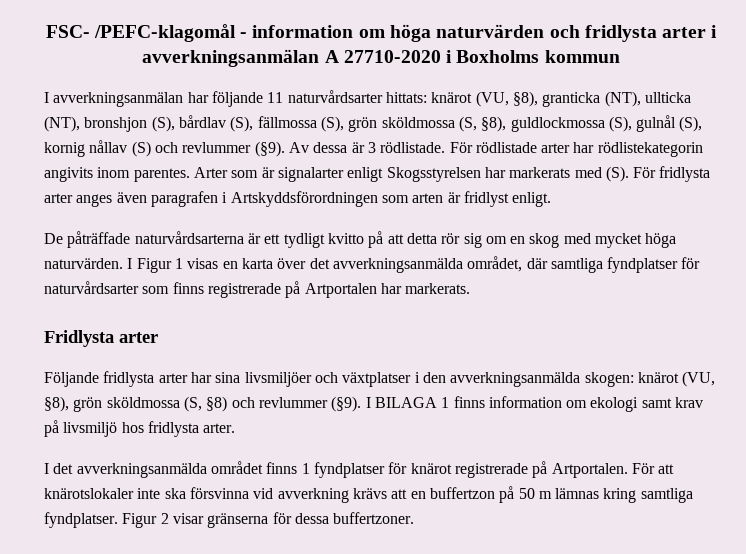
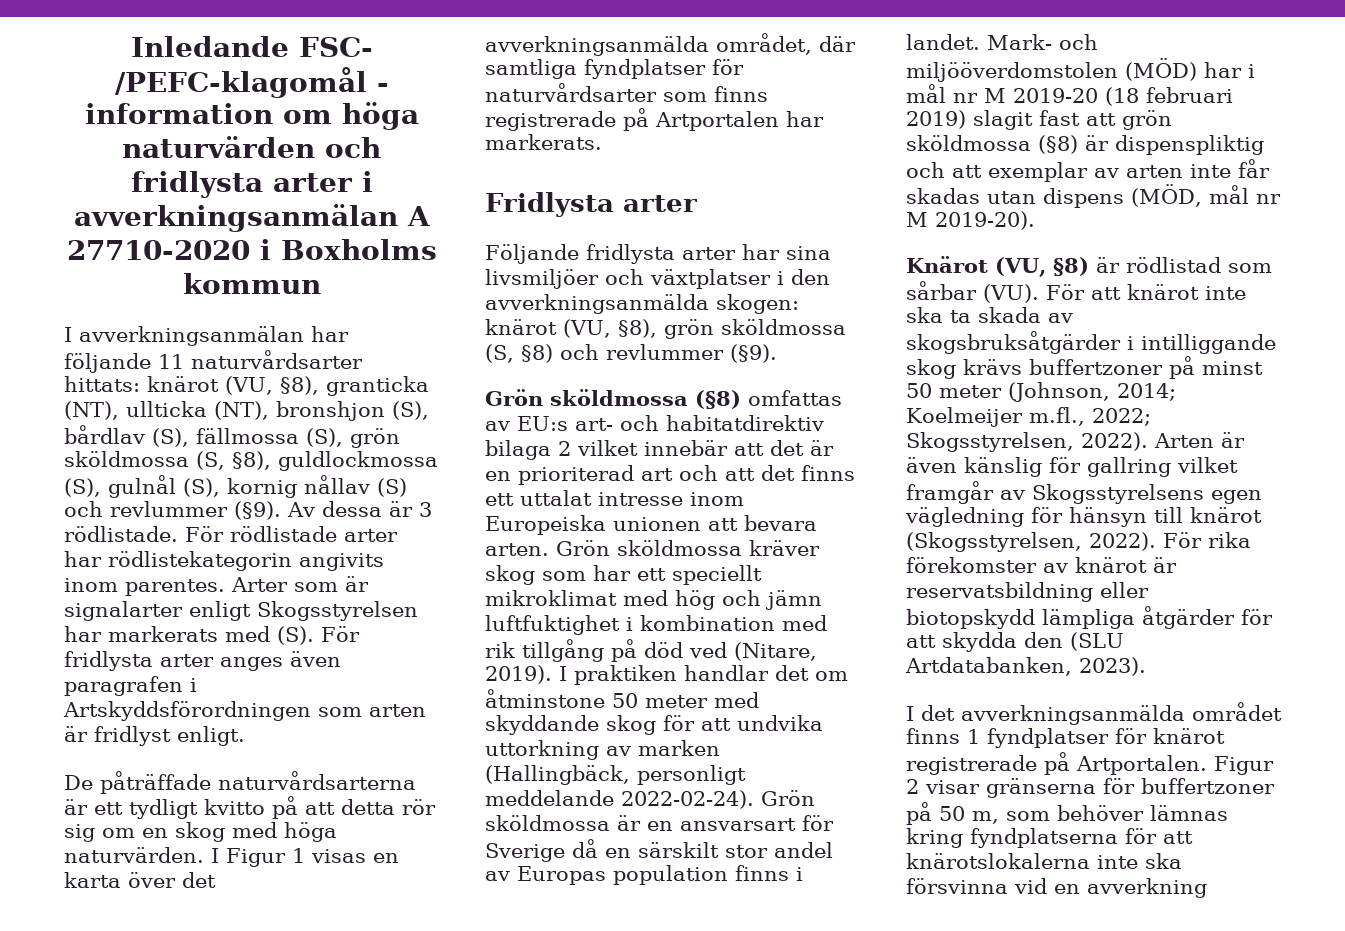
- FSC- /PEFC-klagomål - information om höga naturvärden och fridlysta arter i avverkningsanmälan A 27710-2020 i Boxholms kommun
+ Inledande FSC- /PEFC-klagomål - information om höga naturvärden och fridlysta arter i avverkningsanmälan A 27710-2020 i Boxholms kommun
- De påträffade naturvårdsarterna är ett tydligt kvitto på att detta rör sig om en skog med mycket höga naturvärden.
+ De påträffade naturvårdsarterna är ett tydligt kvitto på att detta rör sig om en skog med höga naturvärden.
- Följande fridlysta arter har sina livsmiljöer och växtplatser i den avverkningsanmälda skogen: knärot (VU, §8), grön sköldmossa (S, §8) och revlummer (§9). I BILAGA 1 finns information om ekologi samt krav på livsmiljö hos fridlysta arter.
+ Följande fridlysta arter har sina livsmiljöer och växtplatser i den avverkningsanmälda skogen: knärot (VU, §8), grön sköldmossa (S, §8) och revlummer (§9).
+ Grön sköldmossa (§8) omfattas av EU:s art- och habitatdirektiv bilaga 2 vilket innebär att det är en prioriterad art och att det finns ett uttalat intresse inom Europeiska unionen att bevara arten. Grön sköldmossa kräver skog som har ett speciellt mikroklimat med hög och jämn luftfuktighet i kombination med rik tillgång på död ved (Nitare, 2019). I praktiken handlar det om åtminstone 50 meter med skyddande skog för att undvika uttorkning av marken (Hallingbäck, personligt meddelande 2022-02-24). Grön sköldmossa är en ansvarsart för Sverige då en särskilt stor andel av Europas population finns i landet. Mark- och miljööverdomstolen (MÖD) har i mål nr M 2019-20 (18 februari 2019) slagit fast att grön sköldmossa (§8) är dispenspliktig och att exemplar av arten inte får skadas utan dispens (MÖD, mål nr M 2019-20).
+ Knärot (VU, §8) är rödlistad som sårbar (VU). För att knärot inte ska ta skada av skogsbruksåtgärder i intilliggande skog krävs buffertzoner på minst 50 meter (Johnson, 2014; Koelmeijer m.fl., 2022; Skogsstyrelsen, 2022). Arten är även känslig för gallring vilket framgår av Skogsstyrelsens egen vägledning för hänsyn till knärot (Skogsstyrelsen, 2022). För rika förekomster av knärot är reservatsbildning eller biotopskydd lämpliga åtgärder för att skydda den (SLU Artdatabanken, 2023).
- För att knärotslokaler inte ska försvinna vid avverkning krävs att en buffertzon på 50 m lämnas kring samtliga fyndplatser.
- Figur 2 visar gränserna för dessa buffertzoner.
+ Figur 2 visar gränserna för buffertzoner på 50 m, som behöver lämnas kring fyndplatserna för att knärotslokalerna inte ska försvinna vid en avverkning

